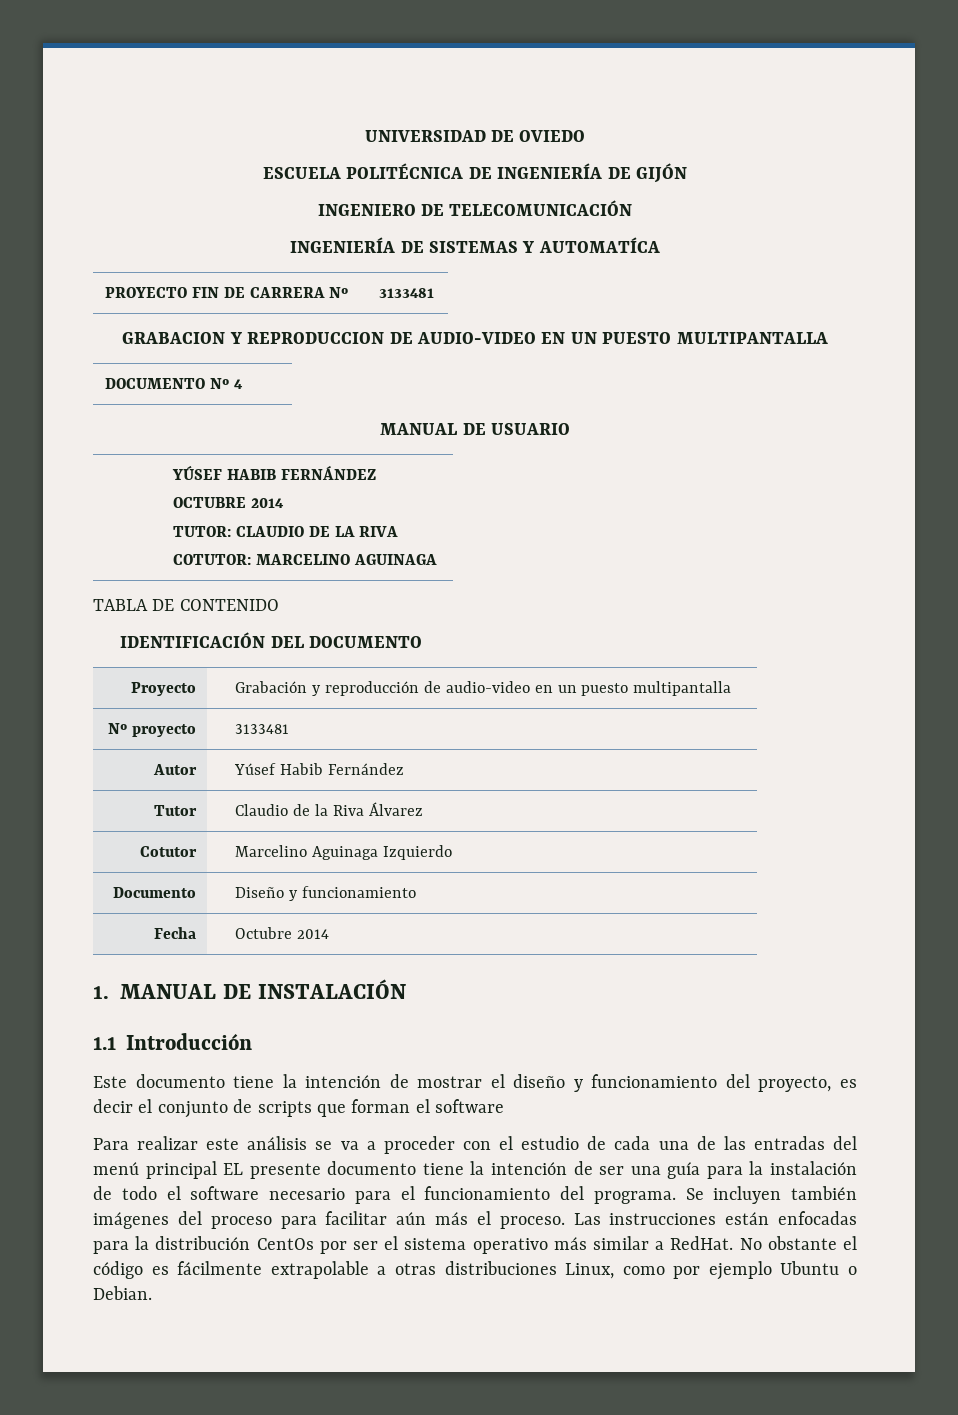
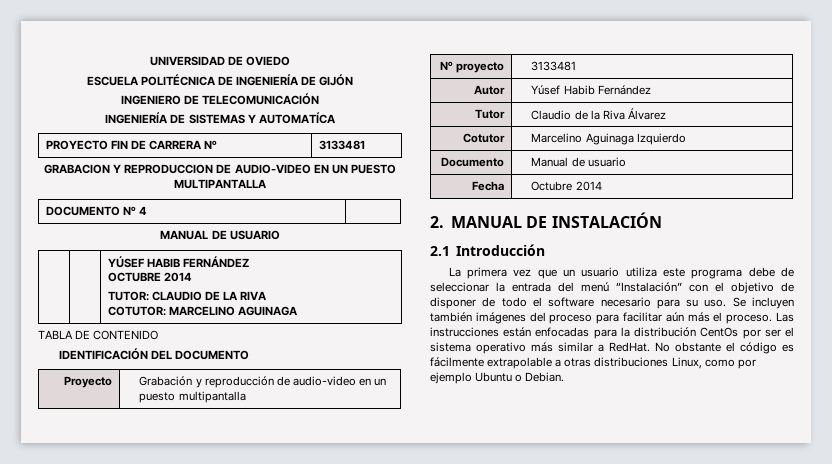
- Documento | Diseño y funcionamiento
+ Documento | Manual de usuario
- 1. MANUAL DE INSTALACIÓN
+ 2. MANUAL DE INSTALACIÓN
- 1.1 Introducción
+ 2.1 Introducción
- Este documento tiene la intención de mostrar el diseño y funcionamiento del proyecto, es decir el conjunto de scripts que forman el software
- Para realizar este análisis se va a proceder con el estudio de cada una de las entradas del menú principal EL presente documento tiene la intención de ser una guía para la instalación de todo el software necesario para el funcionamiento del programa.
+ La primera vez que un usuario utiliza este programa debe de seleccionar la entrada del menú “Instalación” con el objetivo de disponer de todo el software necesario para su uso.

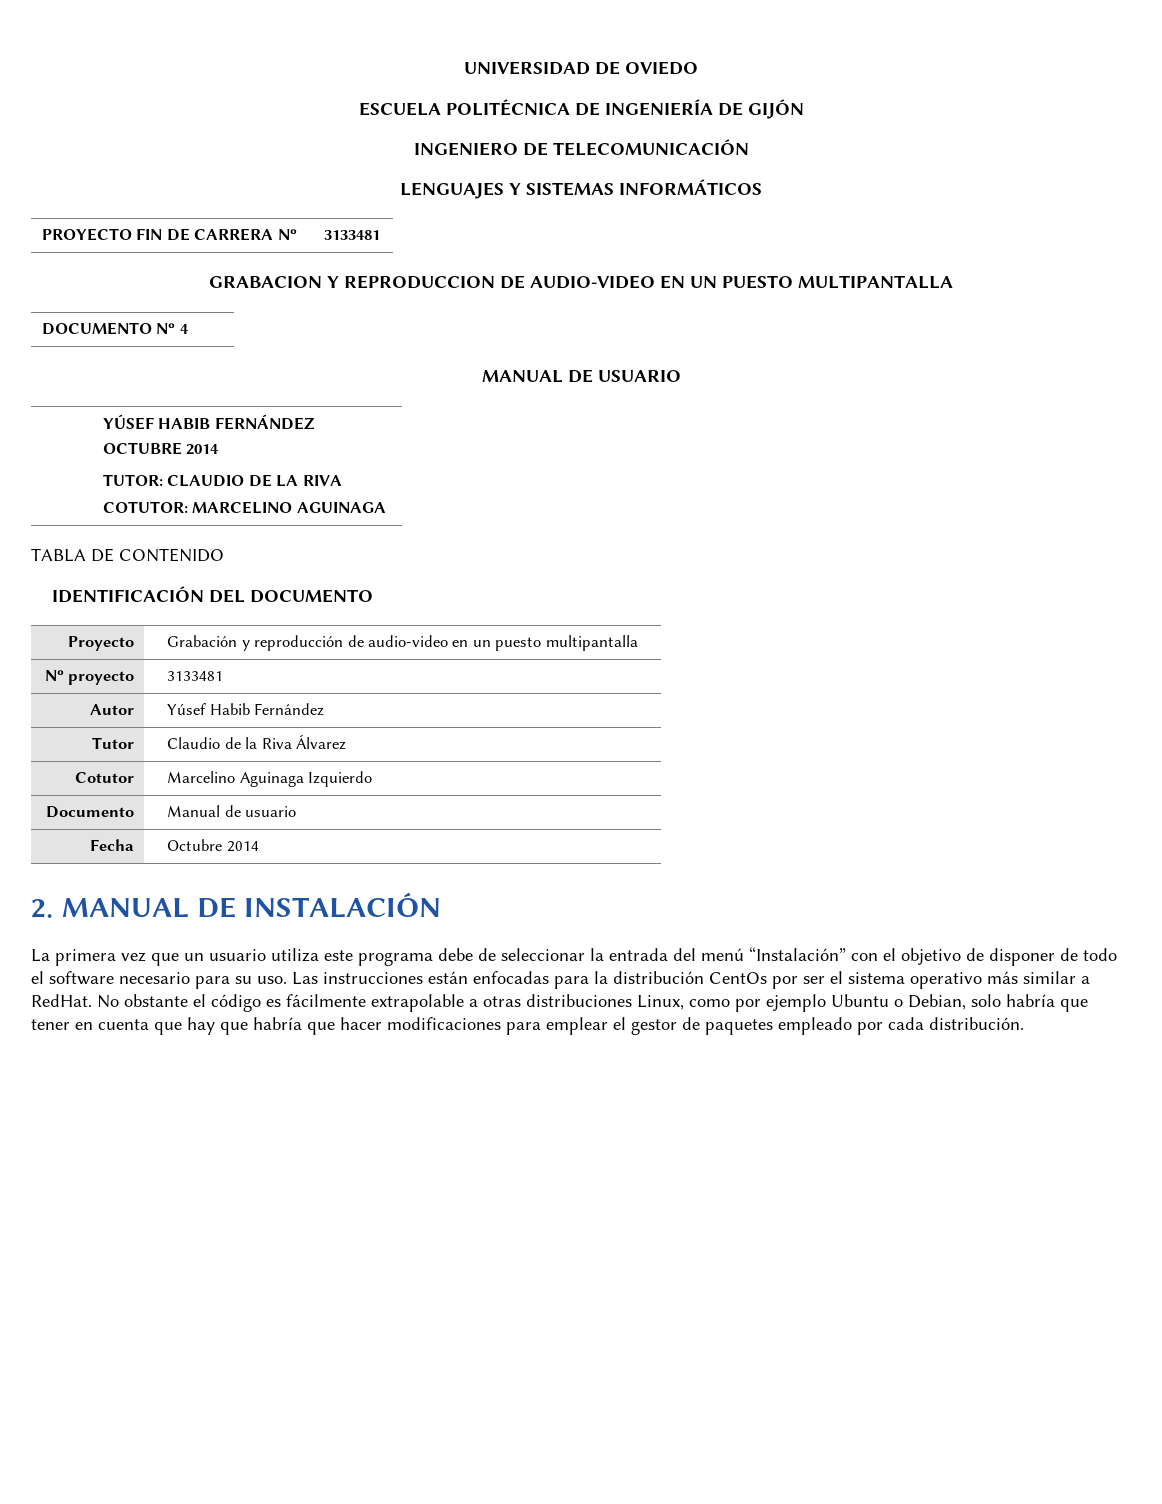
- INGENIERÍA DE SISTEMAS Y AUTOMATÍCA
+ LENGUAJES Y SISTEMAS INFORMÁTICOS
- 2.1 Introducción
- Se incluyen también imágenes del proceso para facilitar aún más el proceso.
- No obstante el código es fácilmente extrapolable a otras distribuciones Linux, como por ejemplo Ubuntu o Debian.
+ No obstante el código es fácilmente extrapolable a otras distribuciones Linux, como por ejemplo Ubuntu o Debian, solo habría que tener en cuenta que hay que habría que hacer modificaciones para emplear el gestor de paquetes empleado por cada distribución.

